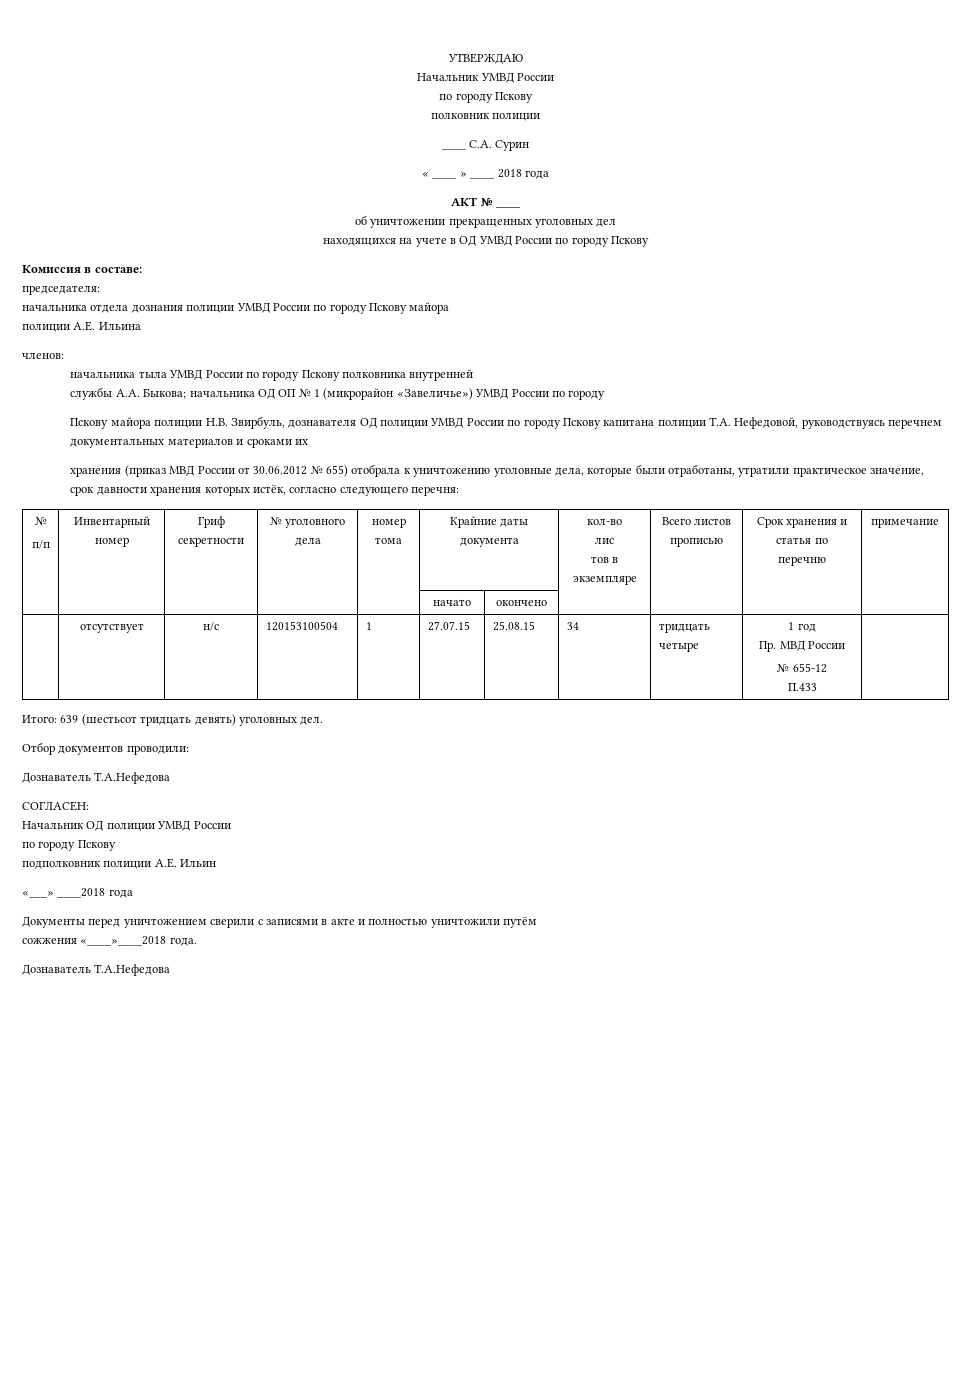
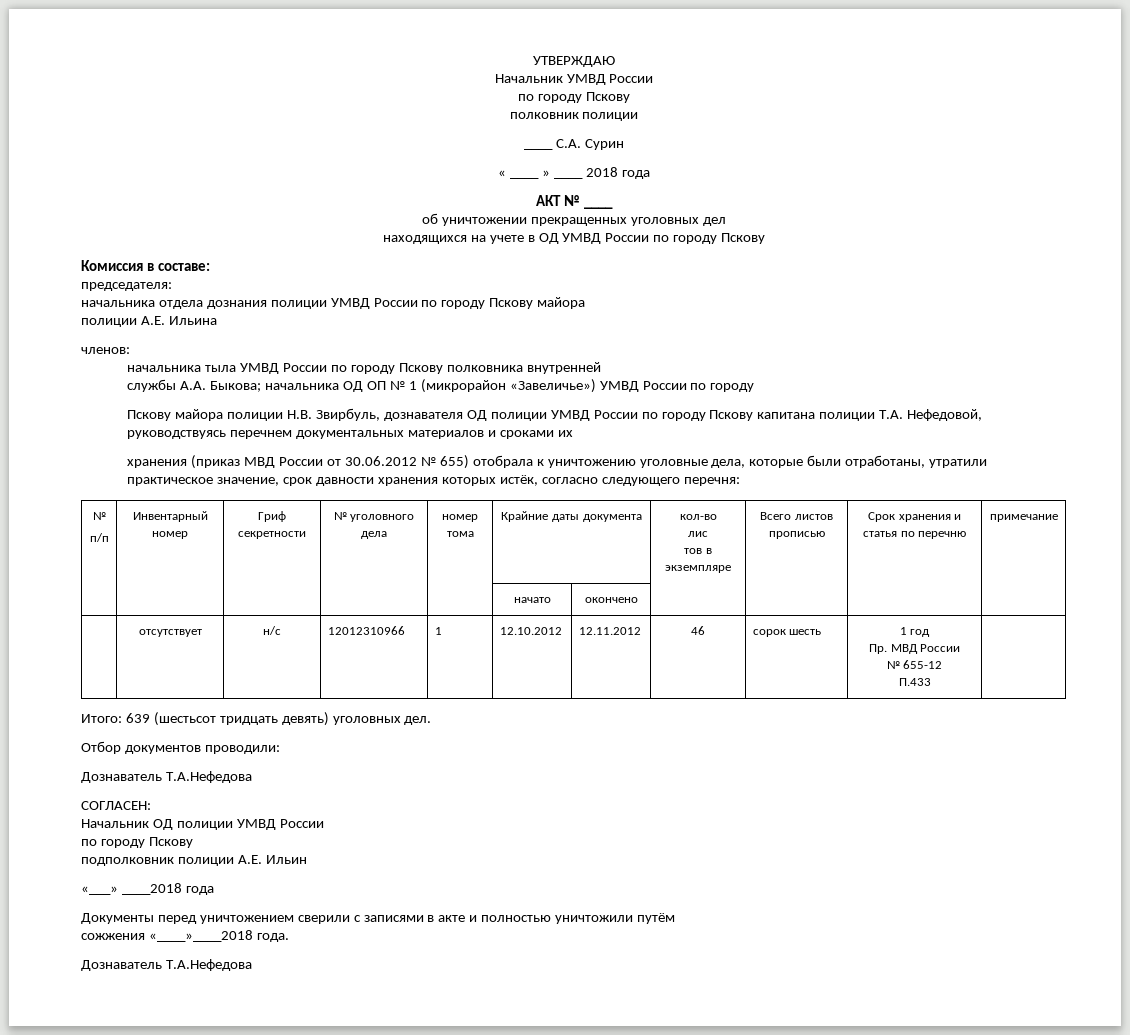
- | отсутствует | н/с | 120153100504 | 1 | 27.07.15 | 25.08.15 | 34 | тридцать четыре | 1 год
+ | отсутствует | н/с | 12012310966 | 1 | 12.10.2012 | 12.11.2012 | 46 | сорок шесть | 1 год

